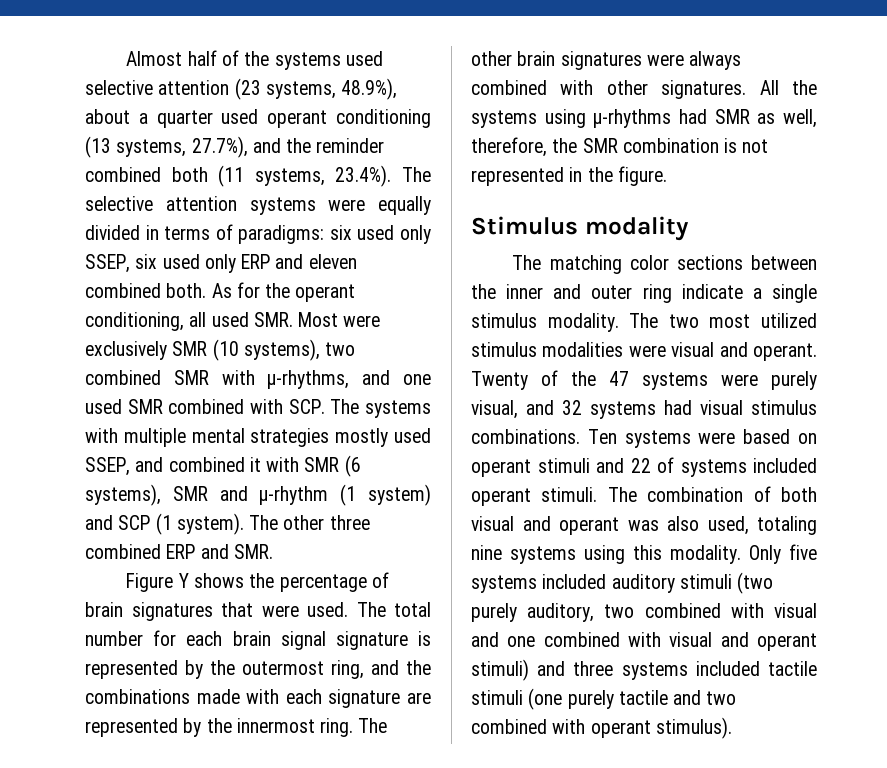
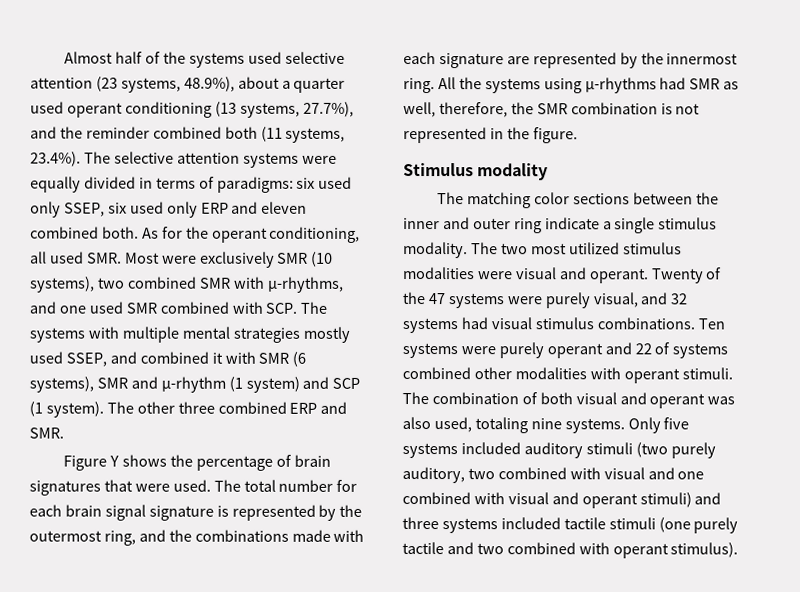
- The other brain signatures were always combined with other signatures.
- Ten systems were based on operant stimuli and 22 of systems included operant stimuli.
+ Ten systems were purely operant and 22 of systems combined other modalities with operant stimuli.
- The combination of both visual and operant was also used, totaling nine systems using this modality.
+ The combination of both visual and operant was also used, totaling nine systems.

